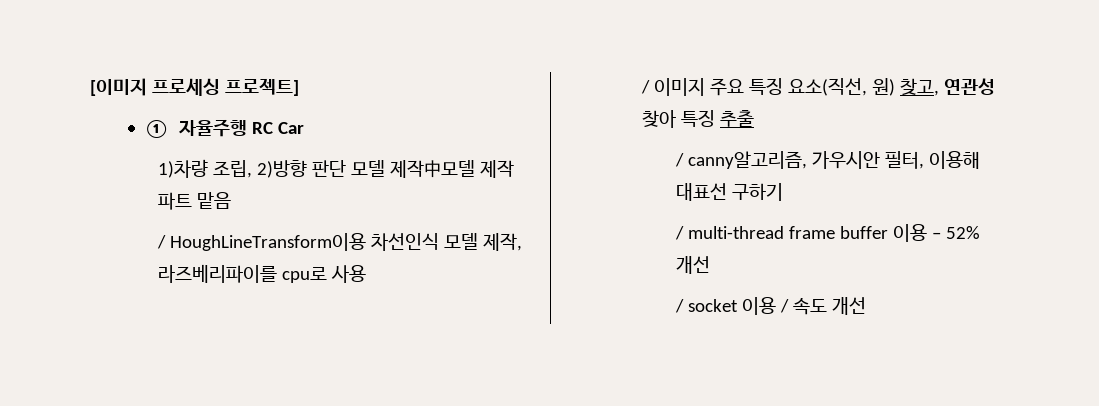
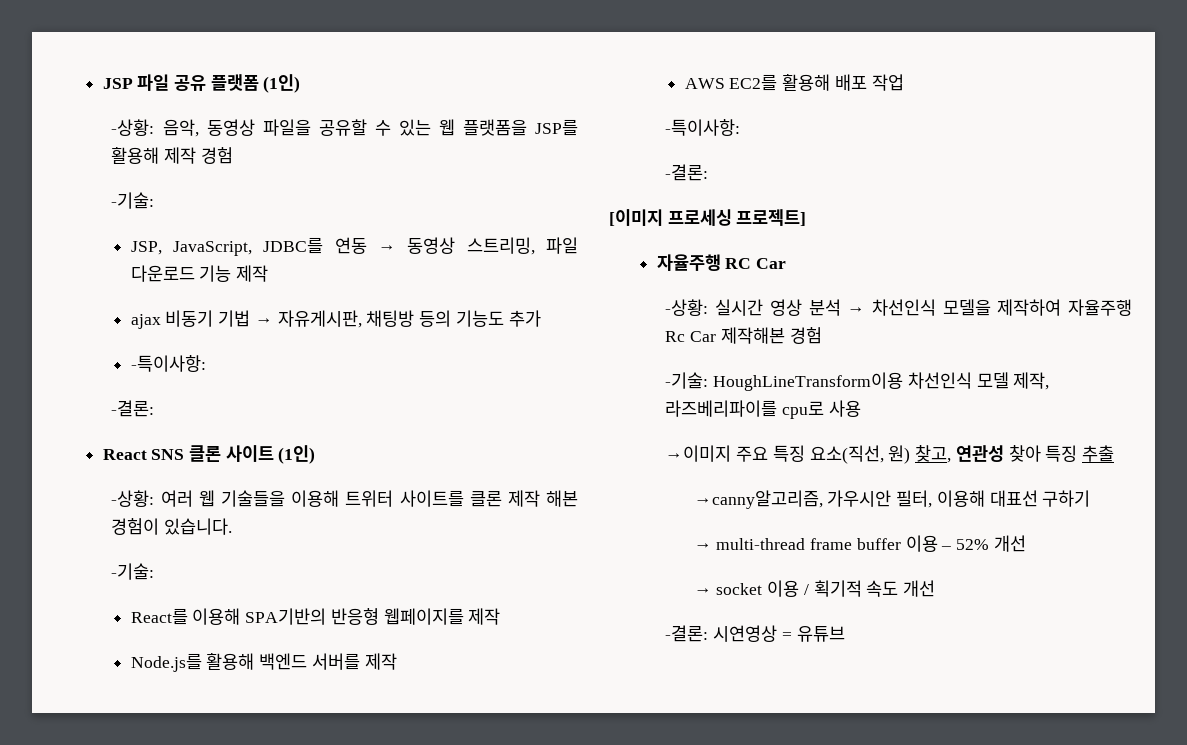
+ JSP 파일 공유 플랫폼 (1인)
+ -상황: 음악, 동영상 파일을 공유할 수 있는 웹 플랫폼을 JSP를 활용해 제작 경험
+ -기술:
+ JSP, JavaScript, JDBC를 연동 → 동영상 스트리밍, 파일 다운로드 기능 제작
+ ajax 비동기 기법 → 자유게시판, 채팅방 등의 기능도 추가
+ -특이사항:
+ -결론:
+ React SNS 클론 사이트 (1인)
+ -상황: 여러 웹 기술들을 이용해 트위터 사이트를 클론 제작 해본 경험이 있습니다.
+ -기술:
+ React를 이용해 SPA기반의 반응형 웹페이지를 제작
+ Node.js를 활용해 백엔드 서버를 제작
+ AWS EC2를 활용해 배포 작업
+ -특이사항:
+ -결론:
- ① 자율주행 RC Car
+ 자율주행 RC Car
- 1)차량 조립, 2)방향 판단 모델 제작中모델 제작 파트 맡음
- / HoughLineTransform이용 차선인식 모델 제작, 라즈베리파이를 cpu로 사용
+ -상황: 실시간 영상 분석 → 차선인식 모델을 제작하여 자율주행 Rc Car 제작해본 경험
+ -기술: HoughLineTransform이용 차선인식 모델 제작, 라즈베리파이를 cpu로 사용
- / 이미지 주요 특징 요소(직선, 원) 찾고, 연관성 찾아 특징 추출
+ →이미지 주요 특징 요소(직선, 원) 찾고, 연관성 찾아 특징 추출
- / canny알고리즘, 가우시안 필터, 이용해 대표선 구하기
+ →canny알고리즘, 가우시안 필터, 이용해 대표선 구하기
- / multi-thread frame buffer 이용 – 52% 개선
+ → multi-thread frame buffer 이용 – 52% 개선
- / socket 이용 / 속도 개선
+ → socket 이용 / 획기적 속도 개선
+ -결론: 시연영상 = 유튜브

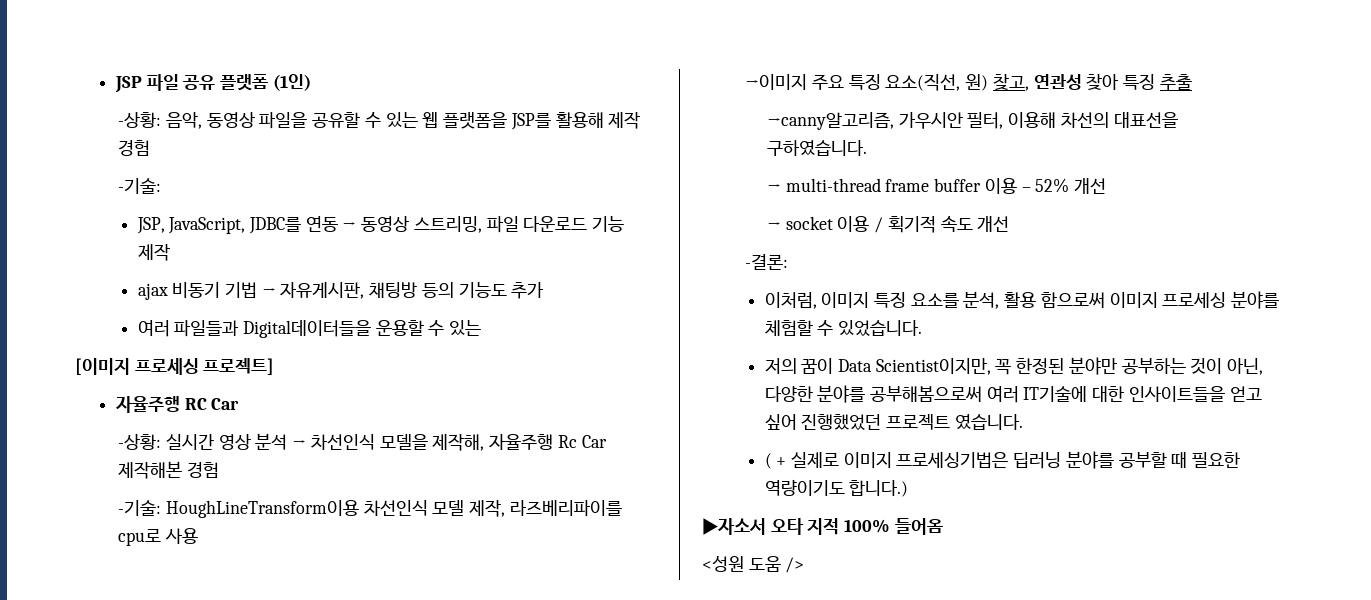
  ajax 비동기 기법 → 자유게시판, 채팅방 등의 기능도 추가
- -특이사항:
- -결론:
- React SNS 클론 사이트 (1인)
- -상황: 여러 웹 기술들을 이용해 트위터 사이트를 클론 제작 해본 경험이 있습니다.
- -기술:
- React를 이용해 SPA기반의 반응형 웹페이지를 제작
- Node.js를 활용해 백엔드 서버를 제작
- AWS EC2를 활용해 배포 작업
- -특이사항:
- -결론:
+ 여러 파일들과 Digital데이터들을 운용할 수 있는
- -상황: 실시간 영상 분석 → 차선인식 모델을 제작하여 자율주행 Rc Car 제작해본 경험
+ -상황: 실시간 영상 분석 → 차선인식 모델을 제작해, 자율주행 Rc Car 제작해본 경험
- →canny알고리즘, 가우시안 필터, 이용해 대표선 구하기
+ →canny알고리즘, 가우시안 필터, 이용해 차선의 대표선을 구하였습니다.
- -결론: 시연영상 = 유튜브
+ -결론:
+ 이처럼, 이미지 특징 요소를 분석, 활용 함으로써 이미지 프로세싱 분야를 체험할 수 있었습니다.
+ 저의 꿈이 Data Scientist이지만, 꼭 한정된 분야만 공부하는 것이 아닌, 다양한 분야를 공부해봄으로써 여러 IT기술에 대한 인사이트들을 얻고 싶어 진행했었던 프로젝트 였습니다.
+ ( + 실제로 이미지 프로세싱기법은 딥러닝 분야를 공부할 때 필요한 역량이기도 합니다.)
+ ▶자소서 오타 지적 100% 들어옴
+ <성원 도움 />

